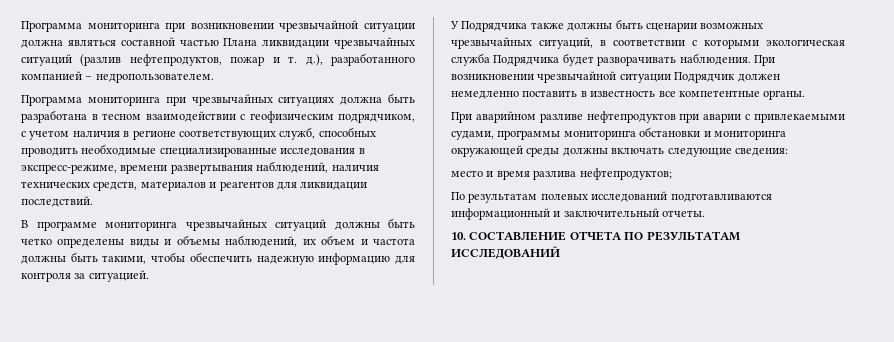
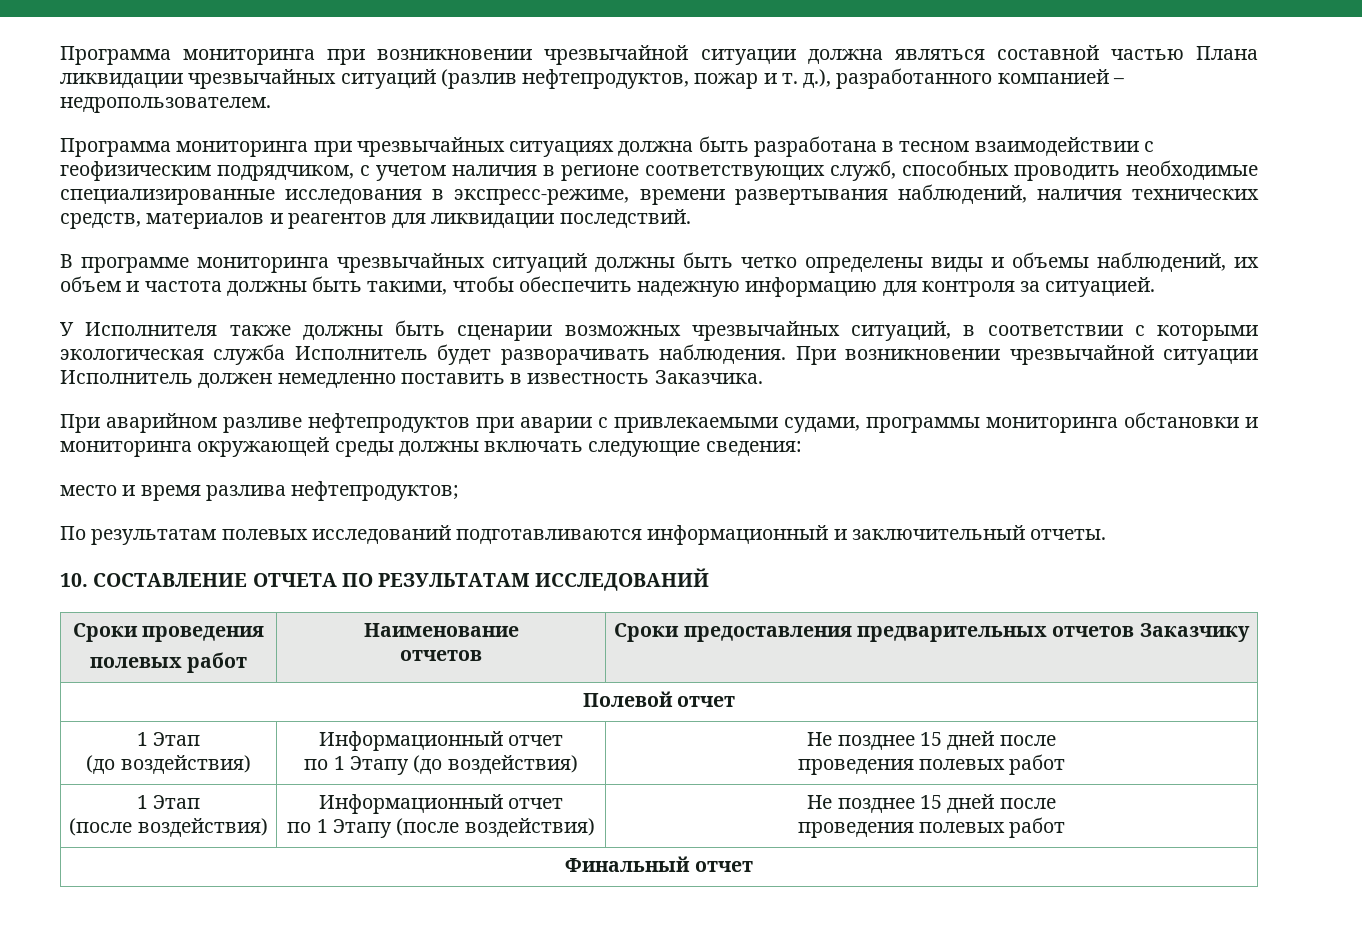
- У Подрядчика также должны быть сценарии возможных чрезвычайных ситуаций, в соответствии с которыми экологическая служба Подрядчика будет разворачивать наблюдения.
+ У Исполнителя также должны быть сценарии возможных чрезвычайных ситуаций, в соответствии с которыми экологическая служба Исполнитель будет разворачивать наблюдения.
- При возникновении чрезвычайной ситуации Подрядчик должен немедленно поставить в известность все компетентные органы.
+ При возникновении чрезвычайной ситуации Исполнитель должен немедленно поставить в известность Заказчика.
+ Сроки проведения
+ полевых работ | Наименование
+ отчетов | Сроки предоставления предварительных отчетов Заказчику
+ Полевой отчет
+ 1 Этап
+ (до воздействия) | Информационный отчет
+ по 1 Этапу (до воздействия) | Не позднее 15 дней после
+ проведения полевых работ
+ 1 Этап
+ (после воздействия) | Информационный отчет
+ по 1 Этапу (после воздействия) | Не позднее 15 дней после
+ проведения полевых работ
+ Финальный отчет

